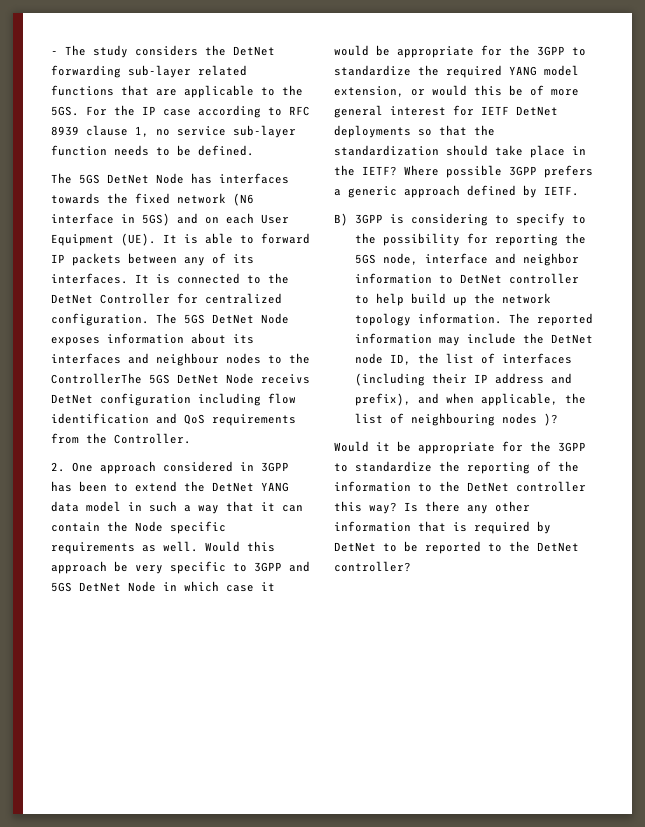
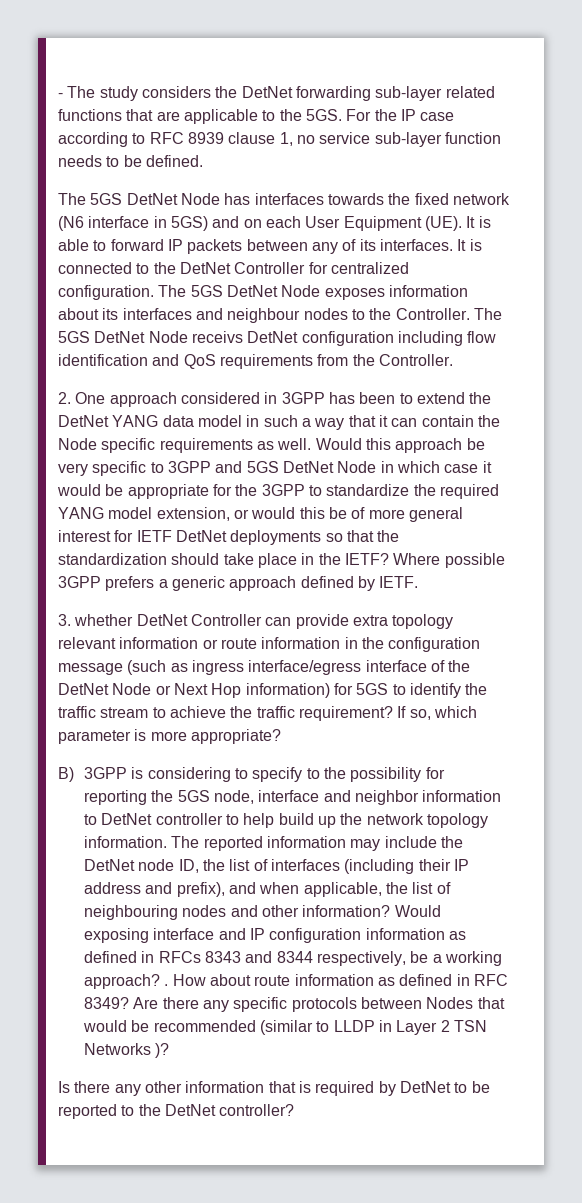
- The 5GS DetNet Node exposes information about its interfaces and neighbour nodes to the ControllerThe 5GS DetNet Node receivs DetNet configuration including flow identification and QoS requirements from the Controller.
+ The 5GS DetNet Node exposes information about its interfaces and neighbour nodes to the Controller. The 5GS DetNet Node receivs DetNet configuration including flow identification and QoS requirements from the Controller.
+ 3. whether DetNet Controller can provide extra topology relevant information or route information in the configuration message (such as ingress interface/egress interface of the DetNet Node or Next Hop information) for 5GS to identify the traffic stream to achieve the traffic requirement? If so, which parameter is more appropriate?
- The reported information may include the DetNet node ID, the list of interfaces (including their IP address and prefix), and when applicable, the list of neighbouring nodes )?
- Would it be appropriate for the 3GPP to standardize the reporting of the information to the DetNet controller this way? Is there any other information that is required by DetNet to be reported to the DetNet controller?
+ The reported information may include the DetNet node ID, the list of interfaces (including their IP address and prefix), and when applicable, the list of neighbouring nodes and other information? Would exposing interface and IP configuration information as defined in RFCs 8343 and 8344 respectively, be a working approach? . How about route information as defined in RFC 8349? Are there any specific protocols between Nodes that would be recommended (similar to LLDP in Layer 2 TSN Networks )?
+ Is there any other information that is required by DetNet to be reported to the DetNet controller?

